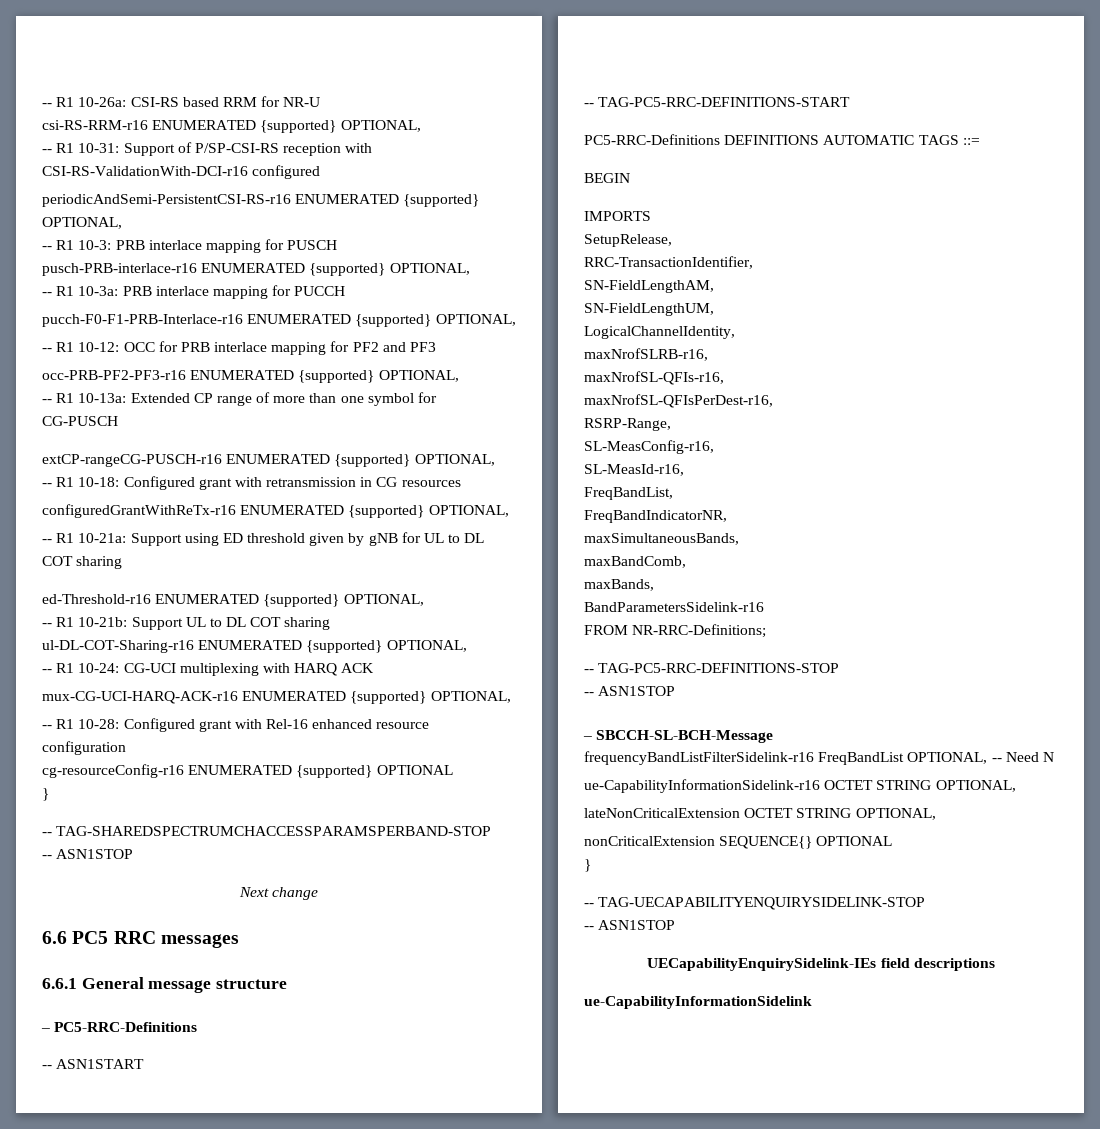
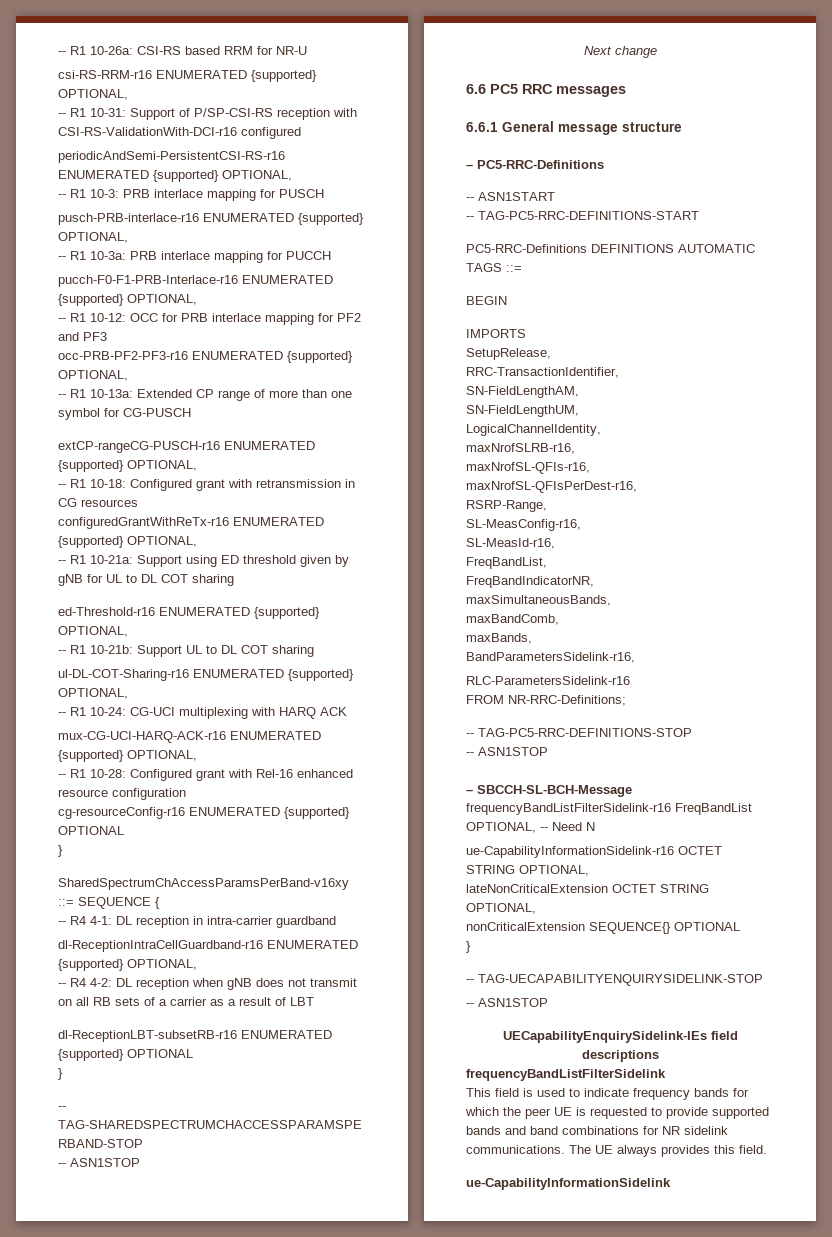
+ SharedSpectrumChAccessParamsPerBand-v16xy ::= SEQUENCE {
+ -- R4 4-1: DL reception in intra-carrier guardband
+ dl-ReceptionIntraCellGuardband-r16 ENUMERATED {supported} OPTIONAL,
+ -- R4 4-2: DL reception when gNB does not transmit on all RB sets of a carrier as a result of LBT
+ dl-ReceptionLBT-subsetRB-r16 ENUMERATED {supported} OPTIONAL
+ }
- BandParametersSidelink-r16
+ BandParametersSidelink-r16,
+ RLC-ParametersSidelink-r16
+ frequencyBandListFilterSidelink
+ This field is used to indicate frequency bands for which the peer UE is requested to provide supported bands and band combinations for NR sidelink communications. The UE always provides this field.

